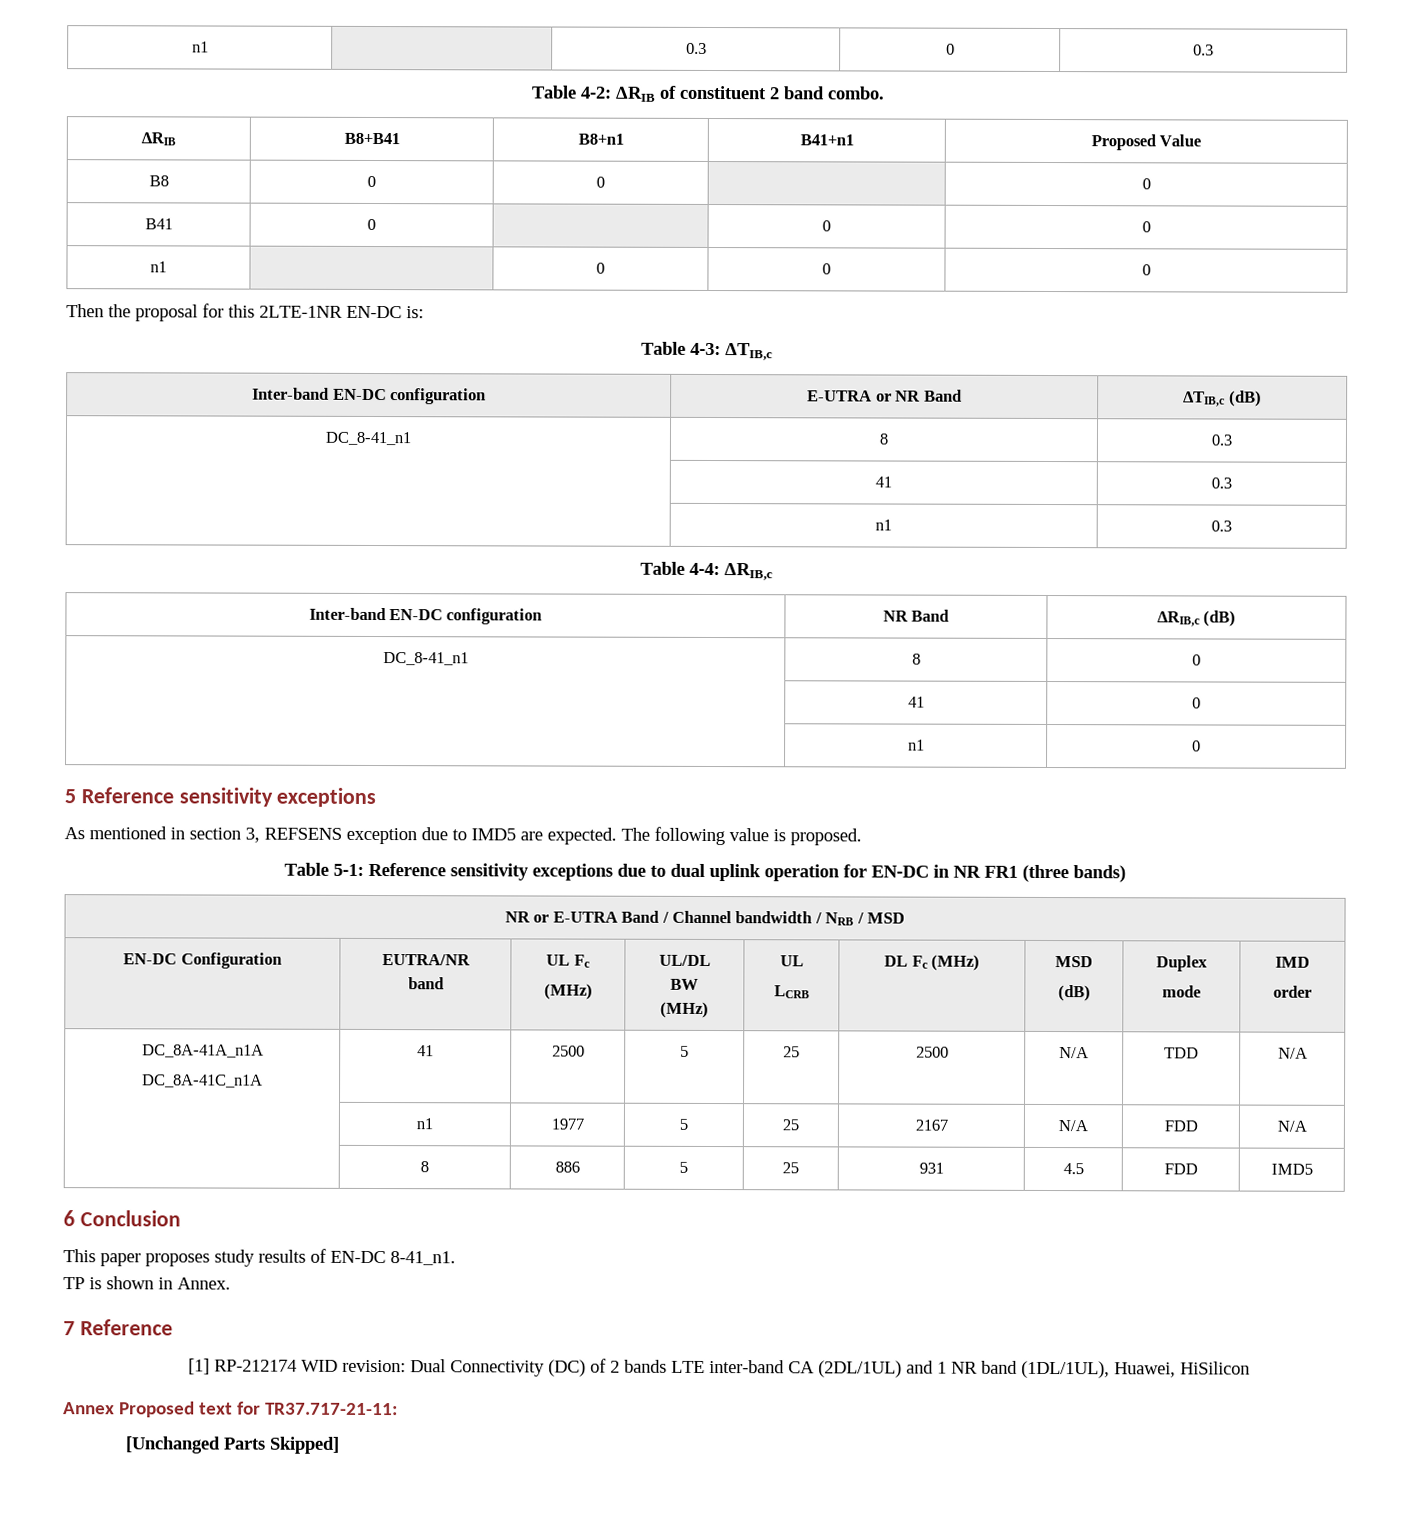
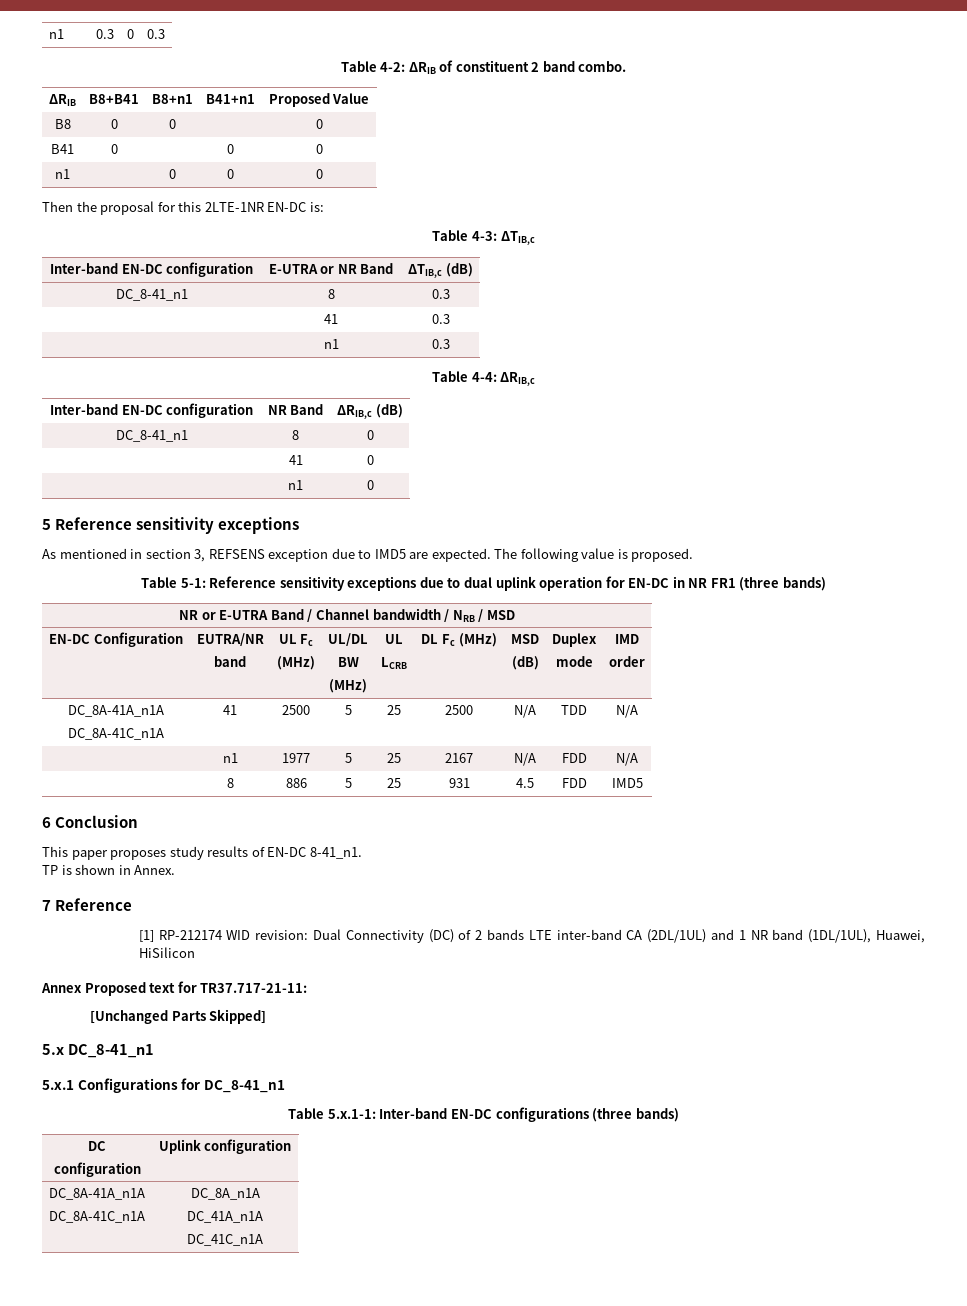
+ 5.x DC_8-41_n1
+ 5.x.1 Configurations for DC_8-41_n1
+ Table 5.x.1-1: Inter-band EN-DC configurations (three bands)
+ DC
+ configuration | Uplink configuration
+ DC_8A-41A_n1A
+ DC_8A-41C_n1A | DC_8A_n1A
+ DC_41A_n1A
+ DC_41C_n1A

